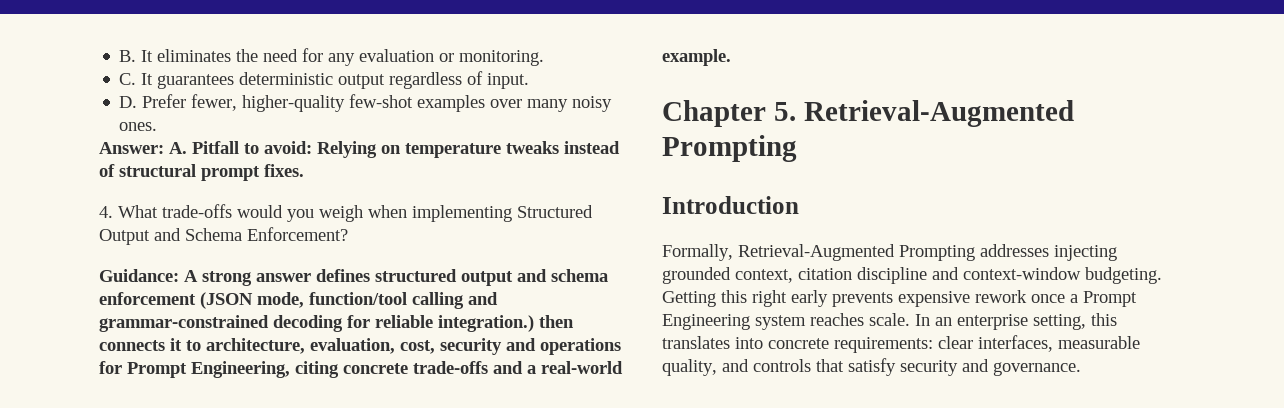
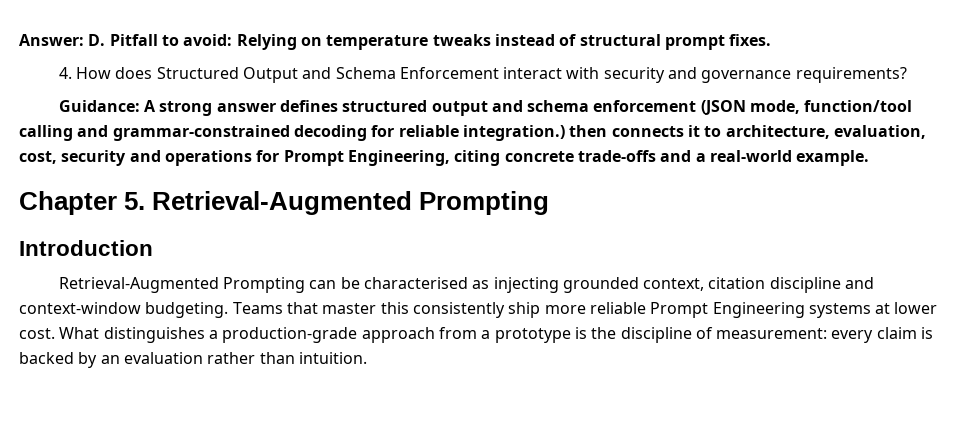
- B. It eliminates the need for any evaluation or monitoring.
- C. It guarantees deterministic output regardless of input.
- D. Prefer fewer, higher-quality few-shot examples over many noisy ones.
- Answer: A. Pitfall to avoid: Relying on temperature tweaks instead of structural prompt fixes.
+ Answer: D. Pitfall to avoid: Relying on temperature tweaks instead of structural prompt fixes.
- 4. What trade-offs would you weigh when implementing Structured Output and Schema Enforcement?
+ 4. How does Structured Output and Schema Enforcement interact with security and governance requirements?
- Formally, Retrieval-Augmented Prompting addresses injecting grounded context, citation discipline and context-window budgeting.
+ Retrieval-Augmented Prompting can be characterised as injecting grounded context, citation discipline and context-window budgeting.
- Getting this right early prevents expensive rework once a Prompt Engineering system reaches scale. In an enterprise setting, this translates into concrete requirements: clear interfaces, measurable quality, and controls that satisfy security and governance.
+ Teams that master this consistently ship more reliable Prompt Engineering systems at lower cost. What distinguishes a production-grade approach from a prototype is the discipline of measurement: every claim is backed by an evaluation rather than intuition.

